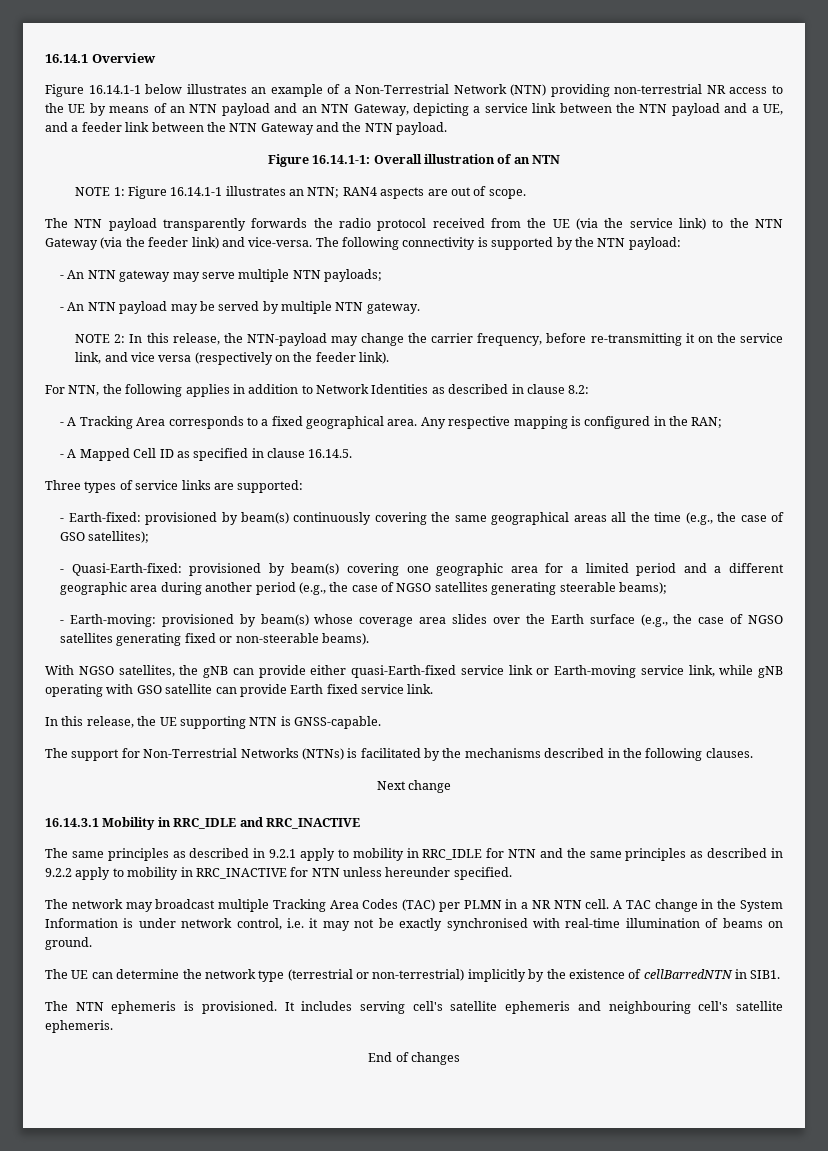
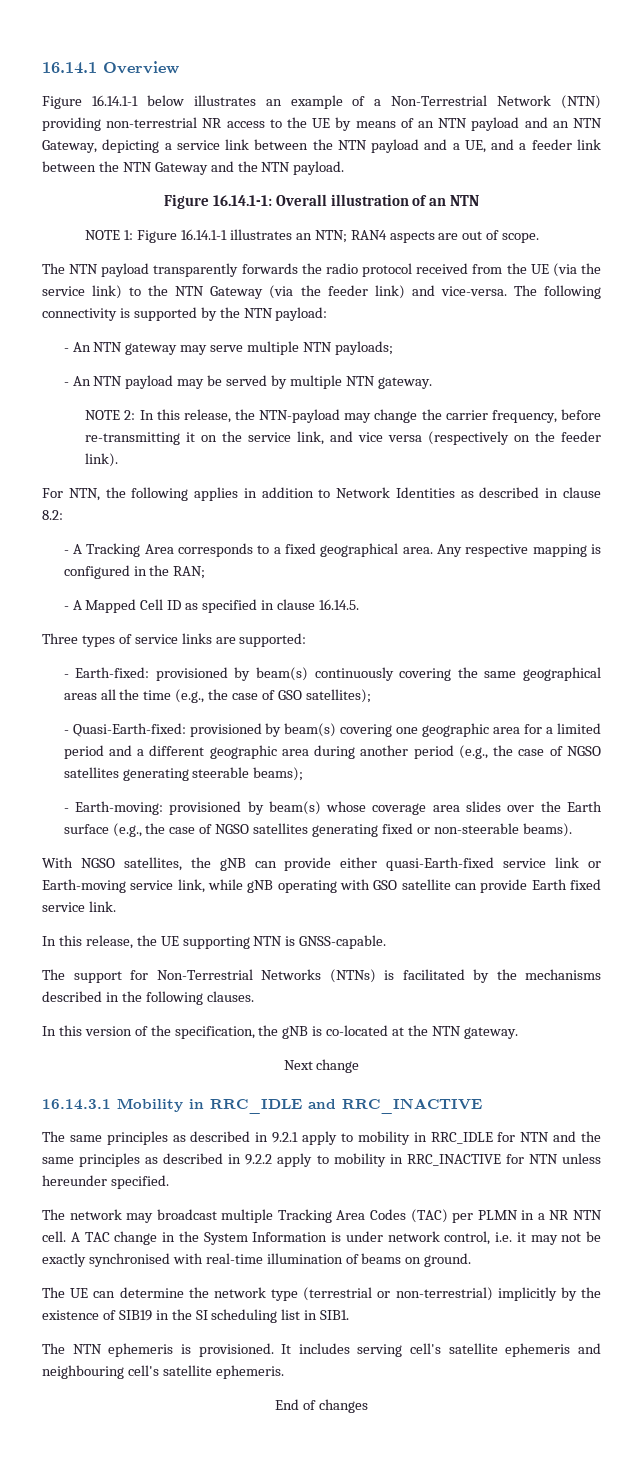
+ In this version of the specification, the gNB is co-located at the NTN gateway.
- The UE can determine the network type (terrestrial or non-terrestrial) implicitly by the existence of cellBarredNTN in SIB1.
+ The UE can determine the network type (terrestrial or non-terrestrial) implicitly by the existence of SIB19 in the SI scheduling list in SIB1.

